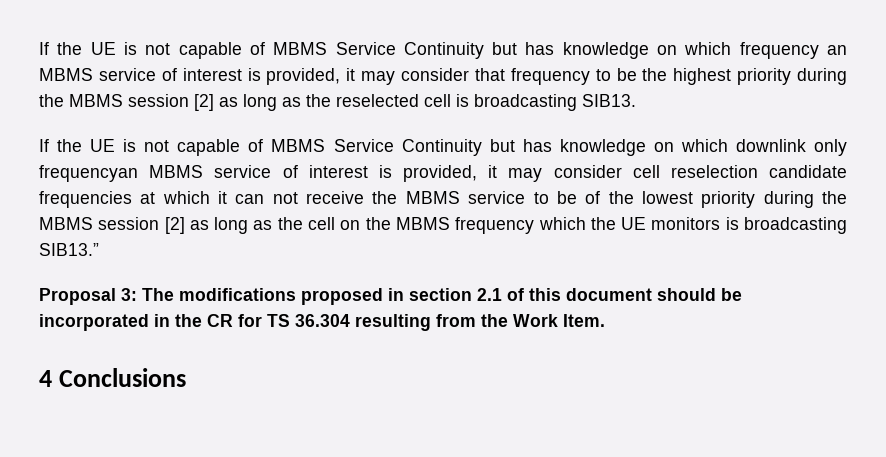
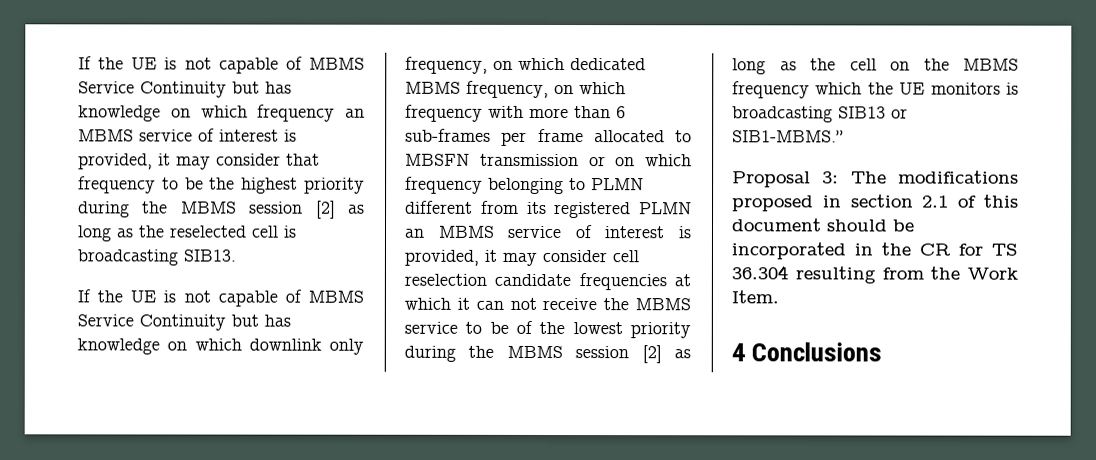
- If the UE is not capable of MBMS Service Continuity but has knowledge on which downlink only frequencyan MBMS service of interest is provided, it may consider cell reselection candidate frequencies at which it can not receive the MBMS service to be of the lowest priority during the MBMS session [2] as long as the cell on the MBMS frequency which the UE monitors is broadcasting SIB13.”
+ If the UE is not capable of MBMS Service Continuity but has knowledge on which downlink only frequency, on which dedicated MBMS frequency, on which frequency with more than 6 sub-frames per frame allocated to MBSFN transmission or on which frequency belonging to PLMN different from its registered PLMN an MBMS service of interest is provided, it may consider cell reselection candidate frequencies at which it can not receive the MBMS service to be of the lowest priority during the MBMS session [2] as long as the cell on the MBMS frequency which the UE monitors is broadcasting SIB13 or SIB1-MBMS.”

